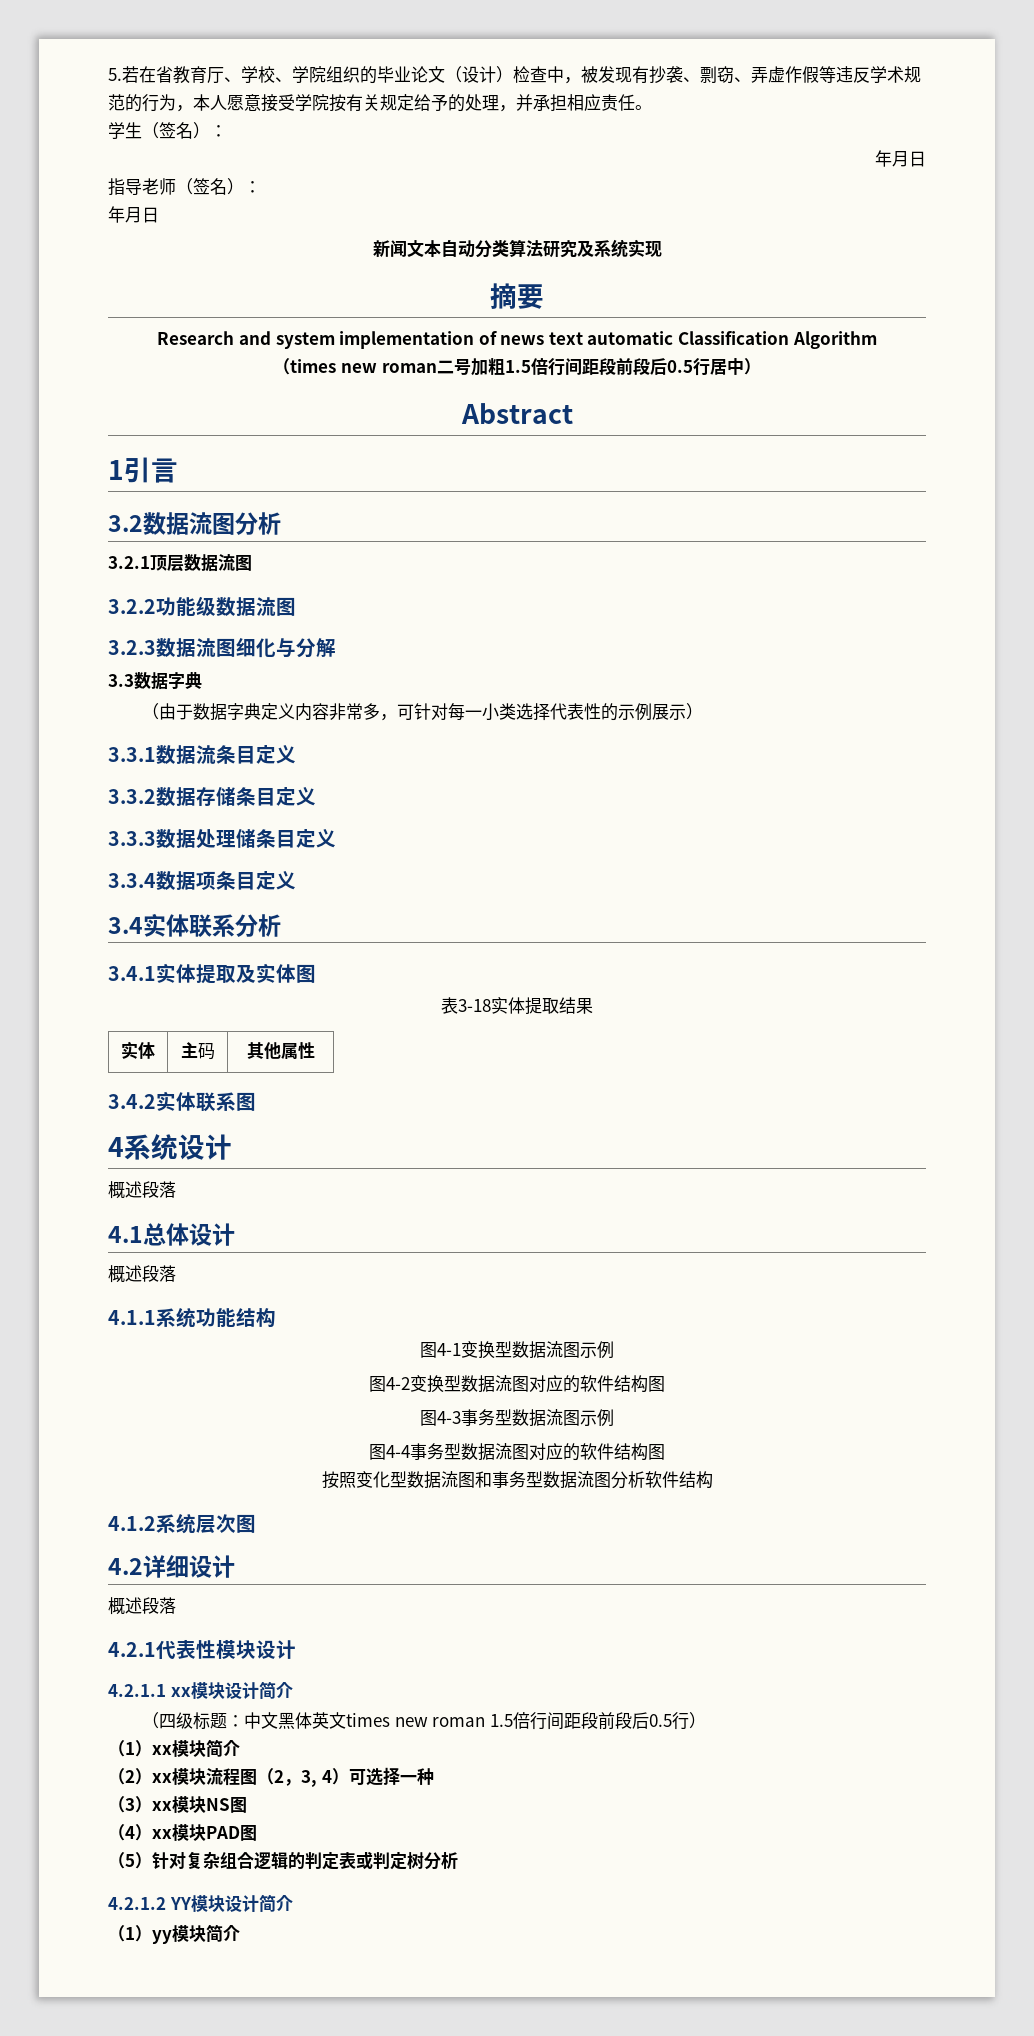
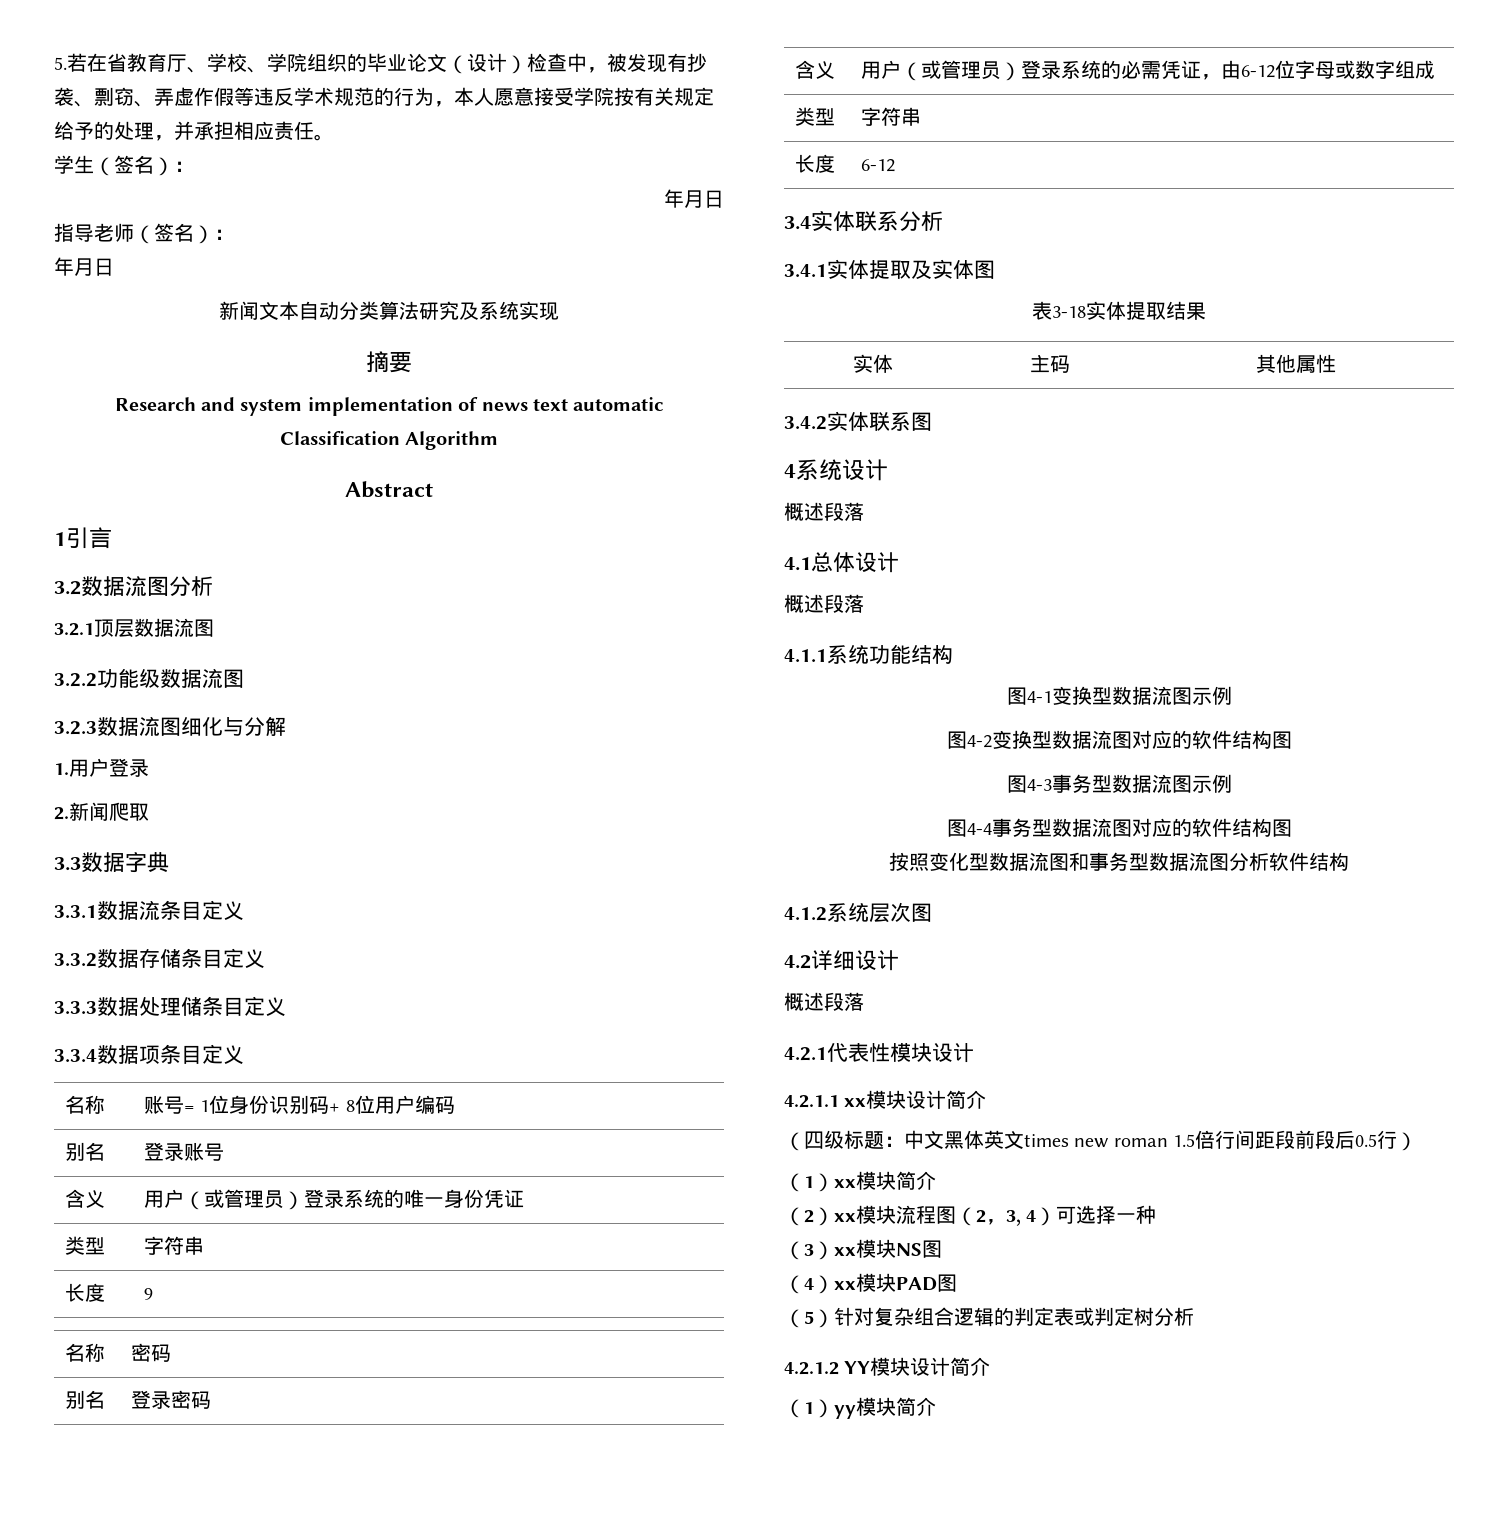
- （times new roman二号加粗1.5倍行间距段前段后0.5行居中）
+ 1.用户登录
+ 2.新闻爬取
  3.3数据字典
- （由于数据字典定义内容非常多，可针对每一小类选择代表性的示例展示）
+ 名称 | 账号= 1位身份识别码+ 8位用户编码
+ 别名 | 登录账号
+ 含义 | 用户（或管理员）登录系统的唯一身份凭证
+ 类型 | 字符串
+ 长度 | 9
+ 名称 | 密码
+ 别名 | 登录密码
+ 含义 | 用户（或管理员）登录系统的必需凭证，由6-12位字母或数字组成
+ 类型 | 字符串
+ 长度 | 6-12

